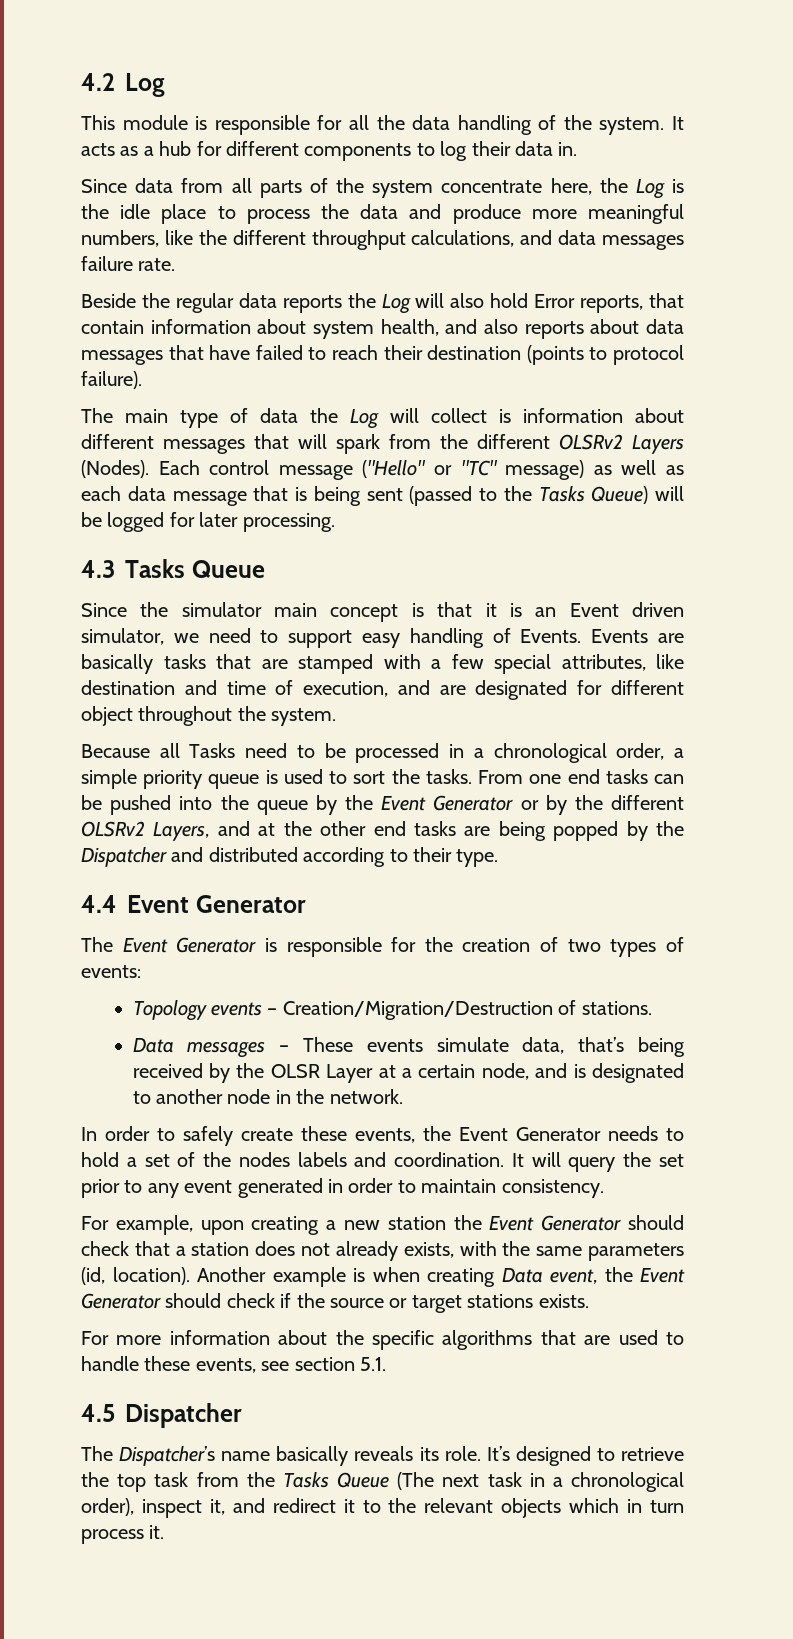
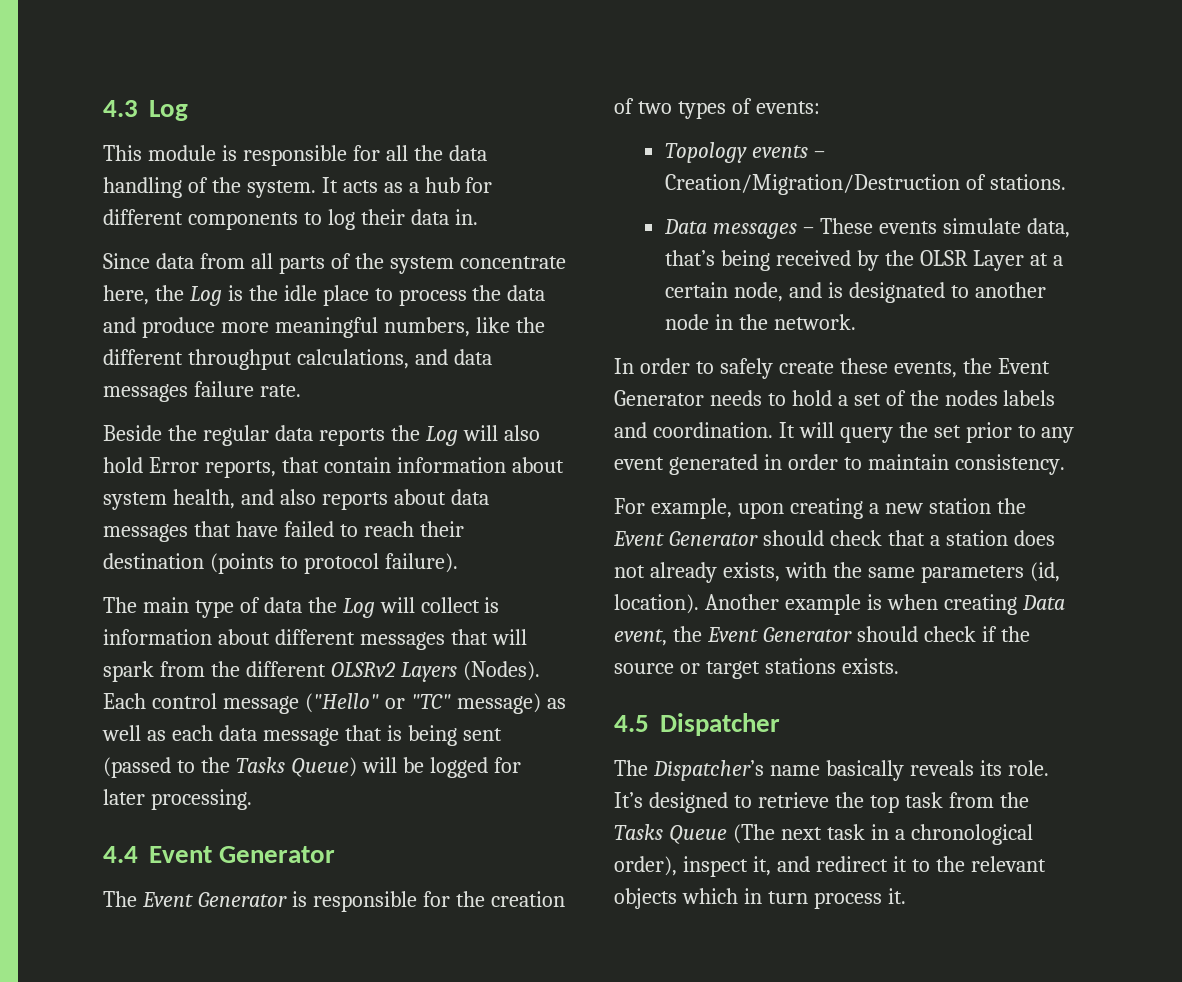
- 4.2 Log
+ 4.3 Log
- 4.3 Tasks Queue
- Since the simulator main concept is that it is an Event driven simulator, we need to support easy handling of Events. Events are basically tasks that are stamped with a few special attributes, like destination and time of execution, and are designated for different object throughout the system.
- Because all Tasks need to be processed in a chronological order, a simple priority queue is used to sort the tasks. From one end tasks can be pushed into the queue by the Event Generator or by the different OLSRv2 Layers, and at the other end tasks are being popped by the Dispatcher and distributed according to their type.
- For more information about the specific algorithms that are used to handle these events, see section 5.1.

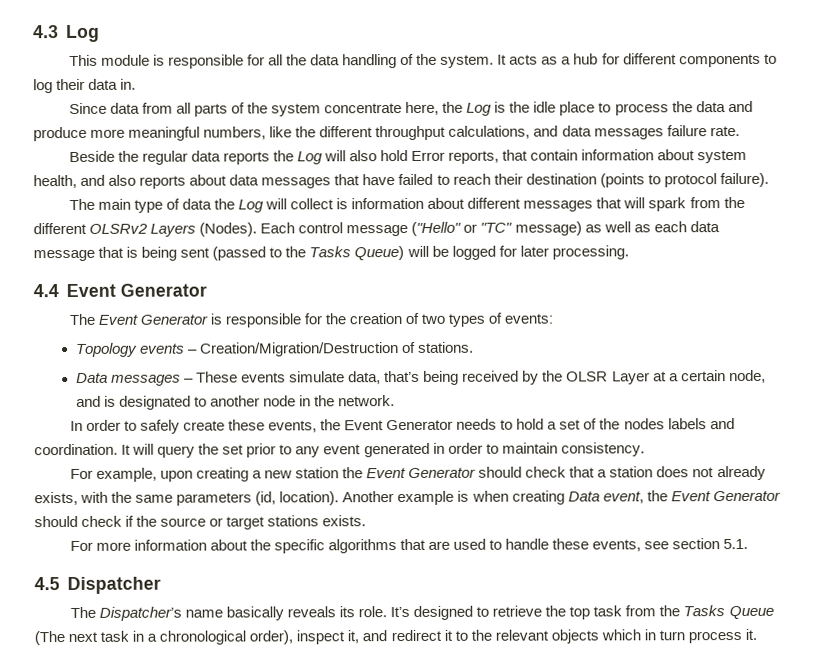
+ For more information about the specific algorithms that are used to handle these events, see section 5.1.

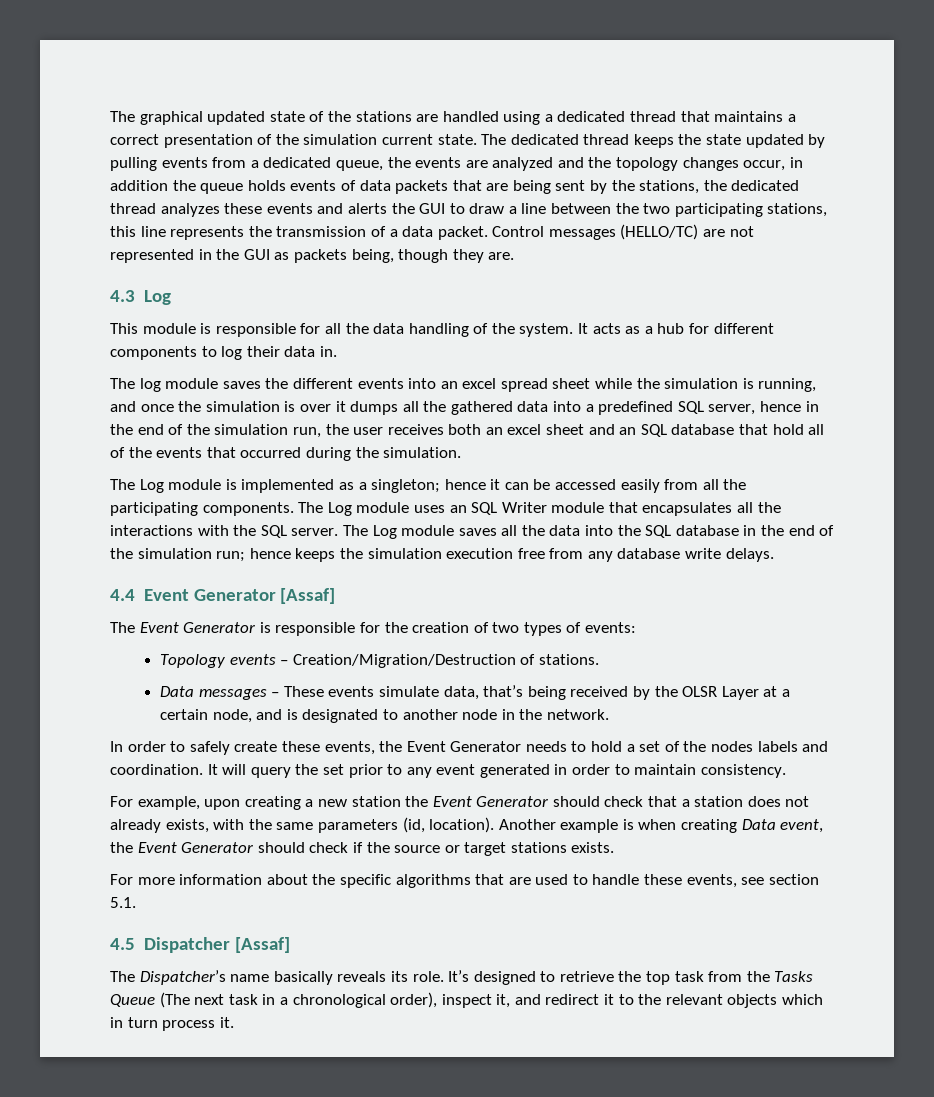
+ The graphical updated state of the stations are handled using a dedicated thread that maintains a correct presentation of the simulation current state. The dedicated thread keeps the state updated by pulling events from a dedicated queue, the events are analyzed and the topology changes occur, in addition the queue holds events of data packets that are being sent by the stations, the dedicated thread analyzes these events and alerts the GUI to draw a line between the two participating stations, this line represents the transmission of a data packet. Control messages (HELLO/TC) are not represented in the GUI as packets being, though they are.
- Since data from all parts of the system concentrate here, the Log is the idle place to process the data and produce more meaningful numbers, like the different throughput calculations, and data messages failure rate.
- Beside the regular data reports the Log will also hold Error reports, that contain information about system health, and also reports about data messages that have failed to reach their destination (points to protocol failure).
- The main type of data the Log will collect is information about different messages that will spark from the different OLSRv2 Layers (Nodes). Each control message ("Hello" or "TC" message) as well as each data message that is being sent (passed to the Tasks Queue) will be logged for later processing.
+ The log module saves the different events into an excel spread sheet while the simulation is running, and once the simulation is over it dumps all the gathered data into a predefined SQL server, hence in the end of the simulation run, the user receives both an excel sheet and an SQL database that hold all of the events that occurred during the simulation.
+ The Log module is implemented as a singleton; hence it can be accessed easily from all the participating components. The Log module uses an SQL Writer module that encapsulates all the interactions with the SQL server. The Log module saves all the data into the SQL database in the end of the simulation run; hence keeps the simulation execution free from any database write delays.
- 4.4 Event Generator
+ 4.4 Event Generator [Assaf]
- 4.5 Dispatcher
+ 4.5 Dispatcher [Assaf]

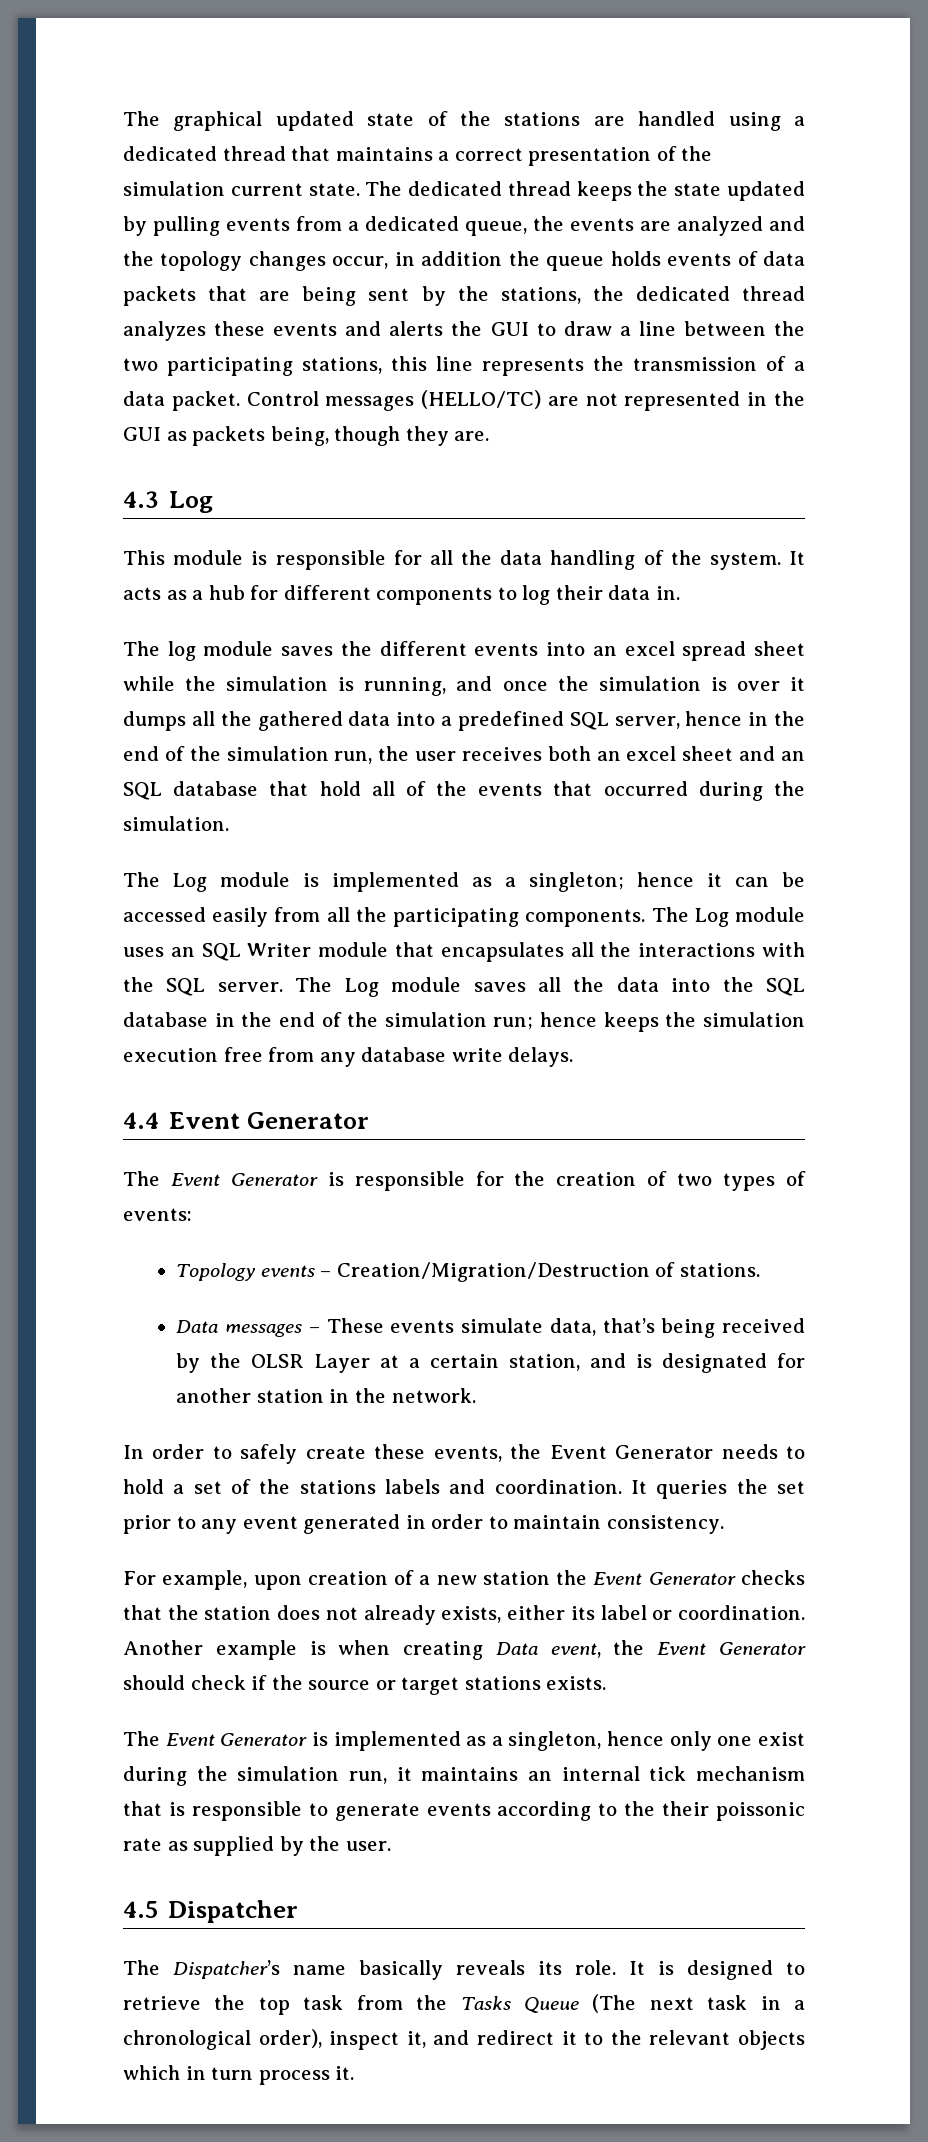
- 4.4 Event Generator [Assaf]
+ 4.4 Event Generator
- Data messages – These events simulate data, that’s being received by the OLSR Layer at a certain node, and is designated to another node in the network.
+ Data messages – These events simulate data, that’s being received by the OLSR Layer at a certain station, and is designated for another station in the network.
- In order to safely create these events, the Event Generator needs to hold a set of the nodes labels and coordination.
+ In order to safely create these events, the Event Generator needs to hold a set of the stations labels and coordination.
- It will query the set prior to any event generated in order to maintain consistency.
+ It queries the set prior to any event generated in order to maintain consistency.
- For example, upon creating a new station the Event Generator should check that a station does not already exists, with the same parameters (id, location).
+ For example, upon creation of a new station the Event Generator checks that the station does not already exists, either its label or coordination.
- For more information about the specific algorithms that are used to handle these events, see section 5.1.
+ The Event Generator is implemented as a singleton, hence only one exist during the simulation run, it maintains an internal tick mechanism that is responsible to generate events according to the their poissonic rate as supplied by the user.
- 4.5 Dispatcher [Assaf]
+ 4.5 Dispatcher
- It’s designed to retrieve the top task from the Tasks Queue (The next task in a chronological order), inspect it, and redirect it to the relevant objects which in turn process it.
+ It is designed to retrieve the top task from the Tasks Queue (The next task in a chronological order), inspect it, and redirect it to the relevant objects which in turn process it.

